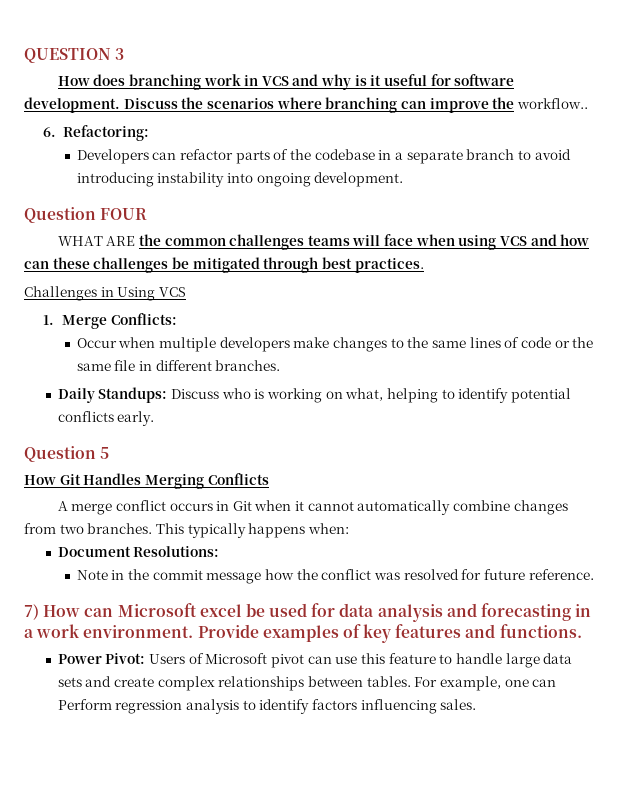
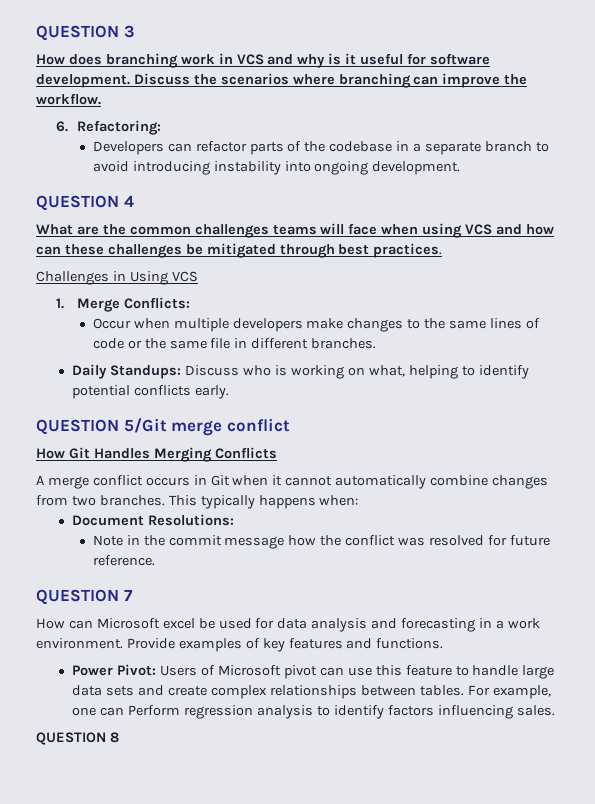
- Discuss the scenarios where branching can improve the workflow..
+ Discuss the scenarios where branching can improve the workflow.
- Question FOUR
- WHAT ARE the common challenges teams will face when using VCS and how can these challenges be mitigated through best practices.
+ QUESTION 4
+ What are the common challenges teams will face when using VCS and how can these challenges be mitigated through best practices.
- Question 5
+ QUESTION 5/Git merge conflict
- 7) How can Microsoft excel be used for data analysis and forecasting in a work environment.
+ QUESTION 7
+ How can Microsoft excel be used for data analysis and forecasting in a work environment.
+ QUESTION 8

